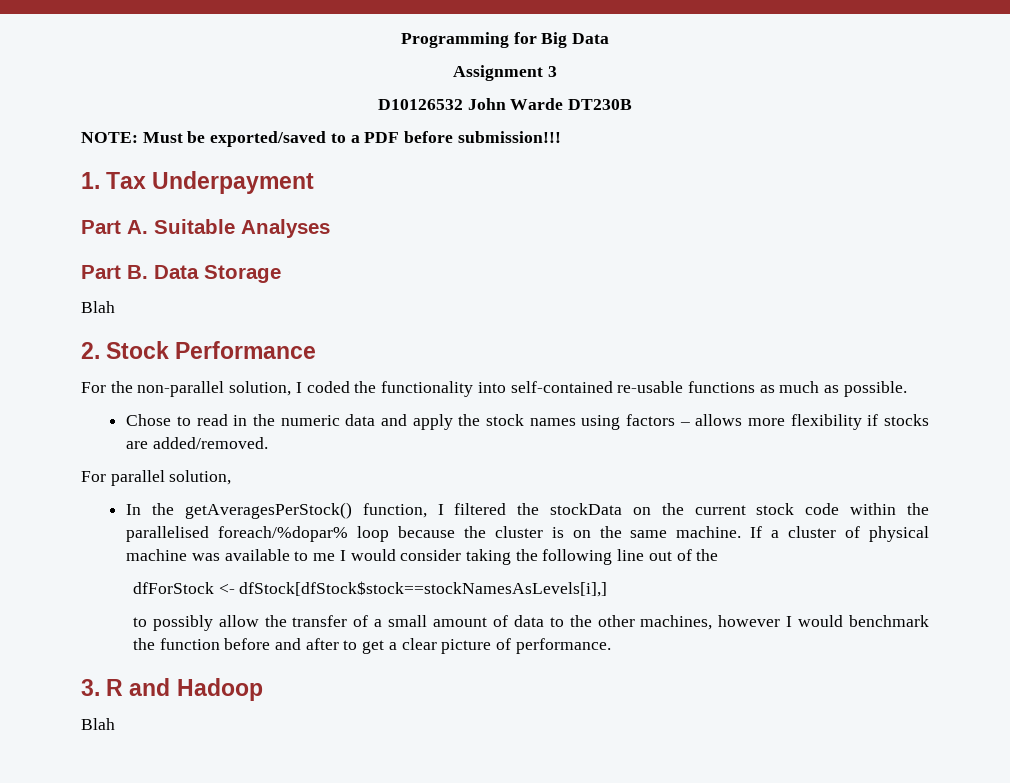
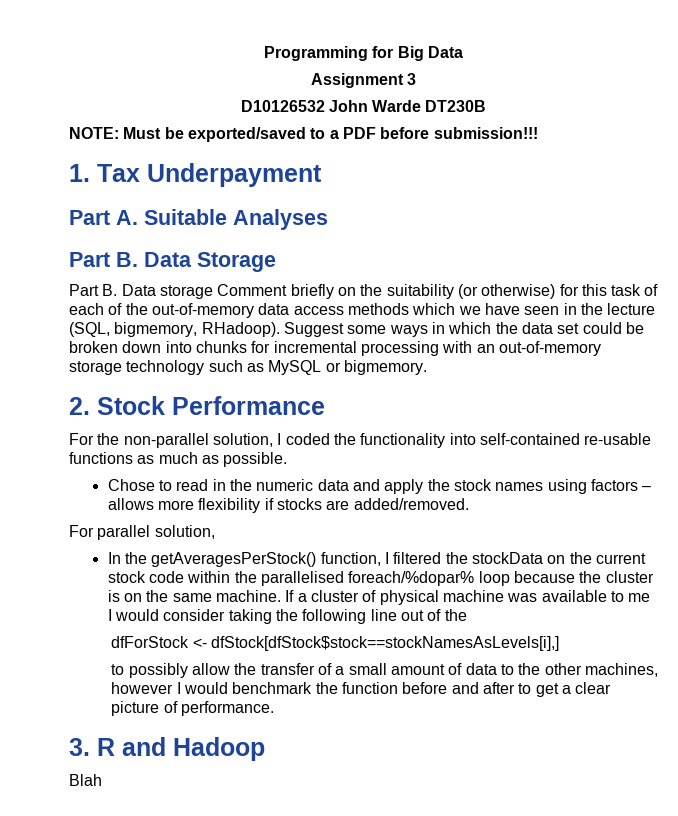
  Part B. Data Storage
- Blah
+ Part B. Data storage Comment briefly on the suitability (or otherwise) for this task of each of the out-of-memory data access methods which we have seen in the lecture (SQL, bigmemory, RHadoop). Suggest some ways in which the data set could be broken down into chunks for incremental processing with an out-of-memory storage technology such as MySQL or bigmemory.

